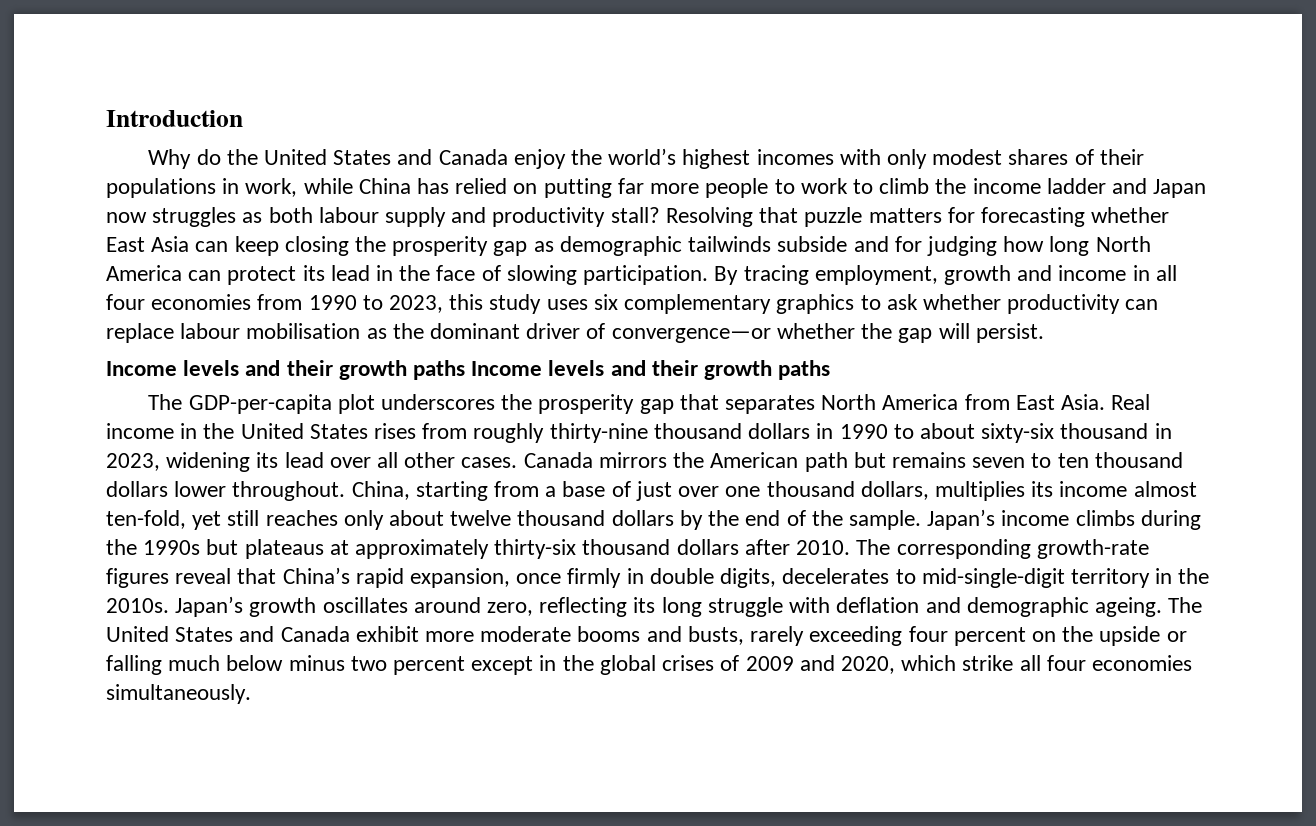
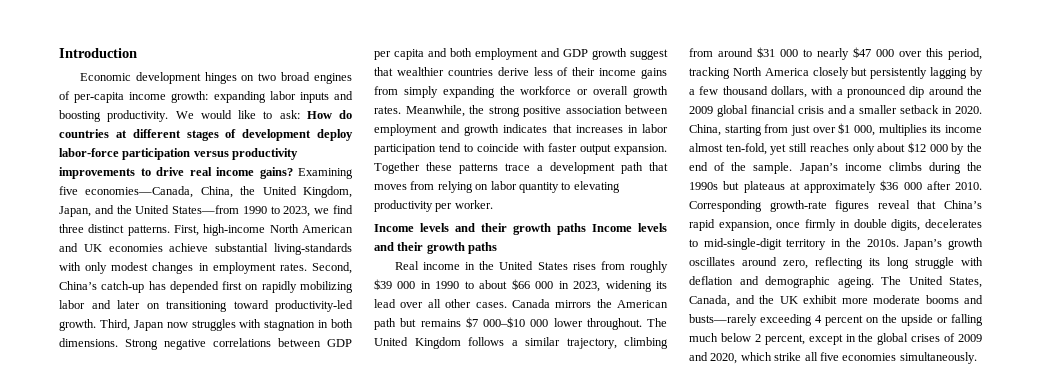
- Why do the United States and Canada enjoy the world’s highest incomes with only modest shares of their populations in work, while China has relied on putting far more people to work to climb the income ladder and Japan now struggles as both labour supply and productivity stall? Resolving that puzzle matters for forecasting whether East Asia can keep closing the prosperity gap as demographic tailwinds subside and for judging how long North America can protect its lead in the face of slowing participation. By tracing employment, growth and income in all four economies from 1990 to 2023, this study uses six complementary graphics to ask whether productivity can replace labour mobilisation as the dominant driver of convergence—or whether the gap will persist.
+ Economic development hinges on two broad engines of per-capita income growth: expanding labor inputs and boosting productivity. We would like to ask: How do countries at different stages of development deploy labor-force participation versus productivity improvements to drive real income gains? Examining five economies—Canada, China, the United Kingdom, Japan, and the United States—from 1990 to 2023, we find three distinct patterns. First, high-income North American and UK economies achieve substantial living-standards with only modest changes in employment rates. Second, China’s catch-up has depended first on rapidly mobilizing labor and later on transitioning toward productivity‐led growth. Third, Japan now struggles with stagnation in both dimensions. Strong negative correlations between GDP per capita and both employment and GDP growth suggest that wealthier countries derive less of their income gains from simply expanding the workforce or overall growth rates. Meanwhile, the strong positive association between employment and growth indicates that increases in labor participation tend to coincide with faster output expansion. Together these patterns trace a development path that moves from relying on labor quantity to elevating productivity per worker.
- The GDP-per-capita plot underscores the prosperity gap that separates North America from East Asia. Real income in the United States rises from roughly thirty-nine thousand dollars in 1990 to about sixty-six thousand in 2023, widening its lead over all other cases.
+ Real income in the United States rises from roughly $39 000 in 1990 to about $66 000 in 2023, widening its lead over all other cases.
- Canada mirrors the American path but remains seven to ten thousand dollars lower throughout. China, starting from a base of just over one thousand dollars, multiplies its income almost ten-fold, yet still reaches only about twelve thousand dollars by the end of the sample.
+ Canada mirrors the American path but remains $7 000–$10 000 lower throughout. The United Kingdom follows a similar trajectory, climbing from around $31 000 to nearly $47 000 over this period, tracking North America closely but persistently lagging by a few thousand dollars, with a pronounced dip around the 2009 global financial crisis and a smaller setback in 2020. China, starting from just over $1 000, multiplies its income almost ten-fold, yet still reaches only about $12 000 by the end of the sample.
- Japan’s income climbs during the 1990s but plateaus at approximately thirty-six thousand dollars after 2010. The corresponding growth-rate figures reveal that China’s rapid expansion, once firmly in double digits, decelerates to mid-single-digit territory in the 2010s.
+ Japan’s income climbs during the 1990s but plateaus at approximately $36 000 after 2010. Corresponding growth-rate figures reveal that China’s rapid expansion, once firmly in double digits, decelerates to mid-single-digit territory in the 2010s.
- The United States and Canada exhibit more moderate booms and busts, rarely exceeding four percent on the upside or falling much below minus two percent except in the global crises of 2009 and 2020, which strike all four economies simultaneously.
+ The United States, Canada, and the UK exhibit more moderate booms and busts—rarely exceeding 4 percent on the upside or falling much below 2 percent, except in the global crises of 2009 and 2020, which strike all five economies simultaneously.

